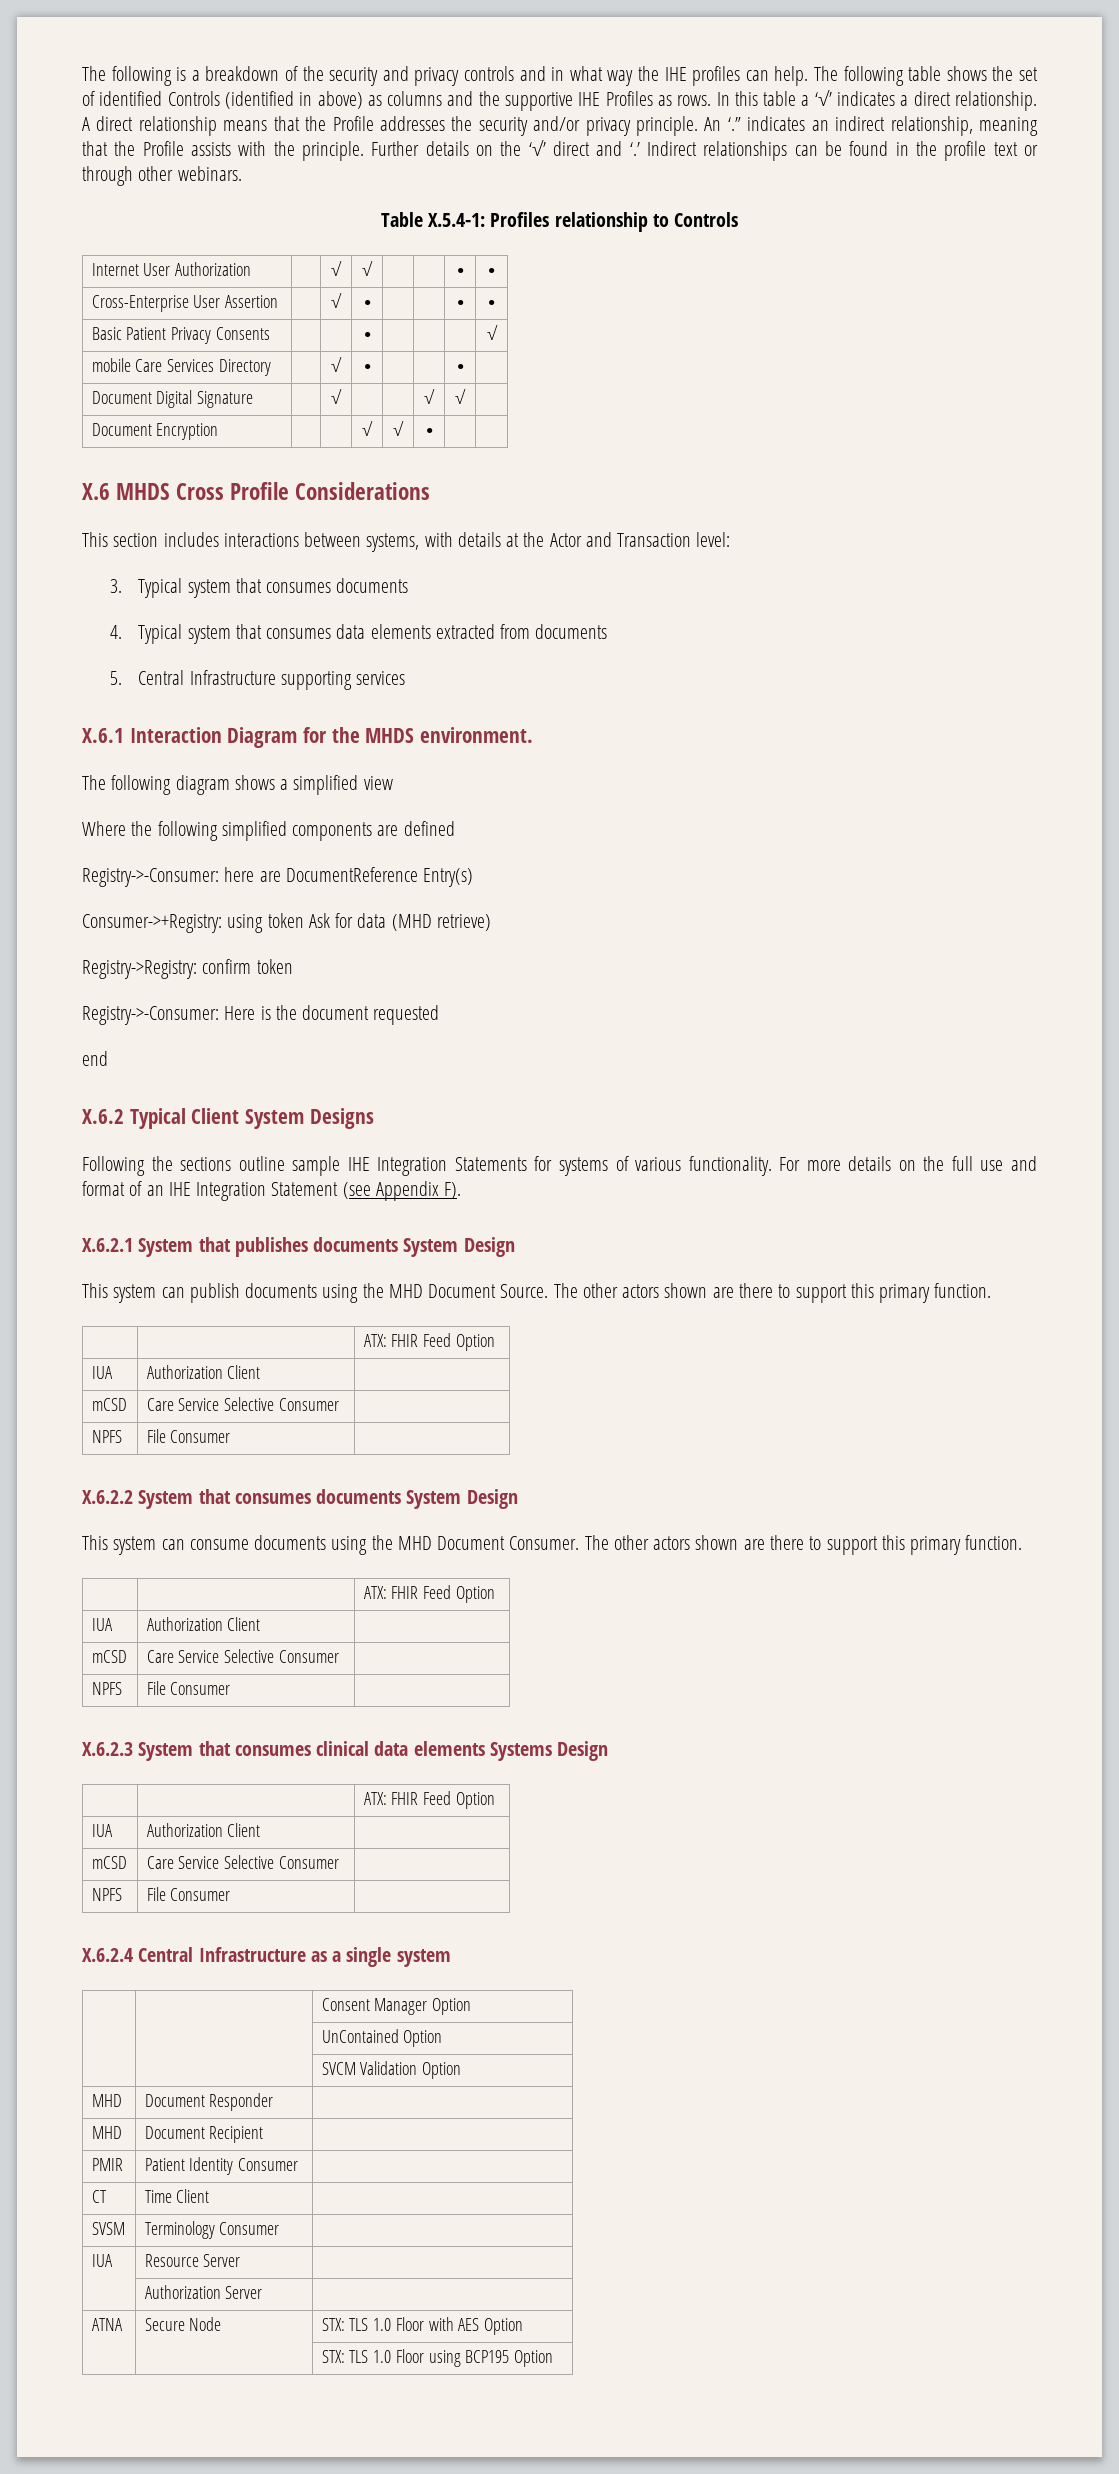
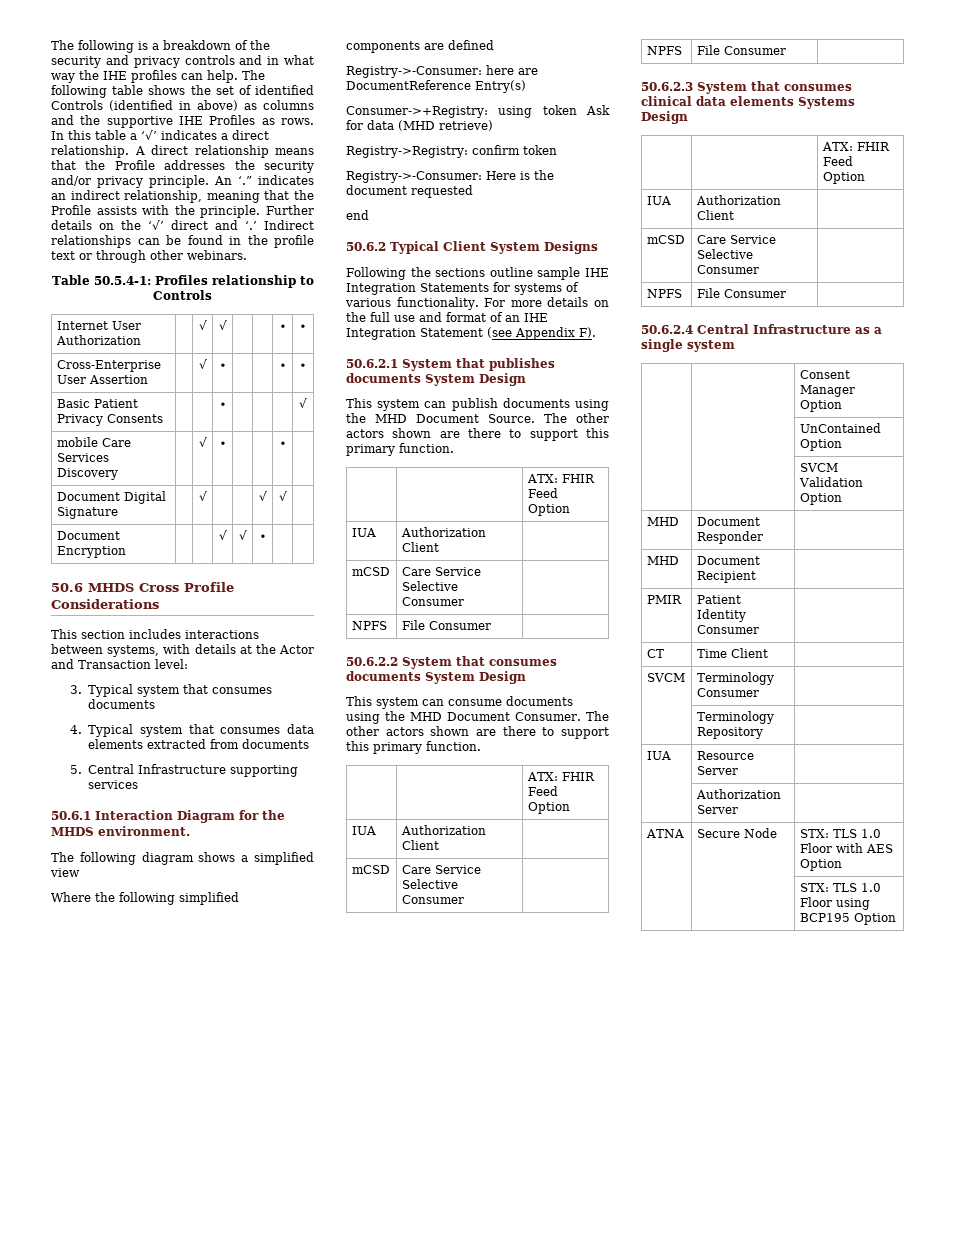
- Table X.5.4-1: Profiles relationship to Controls
+ Table 50.5.4-1: Profiles relationship to Controls
- mobile Care Services Directory | | √ | ∙ | | | ∙ |
+ mobile Care Services Discovery | | √ | ∙ | | | ∙ |
- X.6 MHDS Cross Profile Considerations
+ 50.6 MHDS Cross Profile Considerations
- X.6.1 Interaction Diagram for the MHDS environment.
+ 50.6.1 Interaction Diagram for the MHDS environment.
- X.6.2 Typical Client System Designs
+ 50.6.2 Typical Client System Designs
- X.6.2.1 System that publishes documents System Design
+ 50.6.2.1 System that publishes documents System Design
- X.6.2.2 System that consumes documents System Design
+ 50.6.2.2 System that consumes documents System Design
- X.6.2.3 System that consumes clinical data elements Systems Design
+ 50.6.2.3 System that consumes clinical data elements Systems Design
- X.6.2.4 Central Infrastructure as a single system
+ 50.6.2.4 Central Infrastructure as a single system
- SVSM | Terminology Consumer |
+ SVCM | Terminology Consumer |
+ | Terminology Repository |

